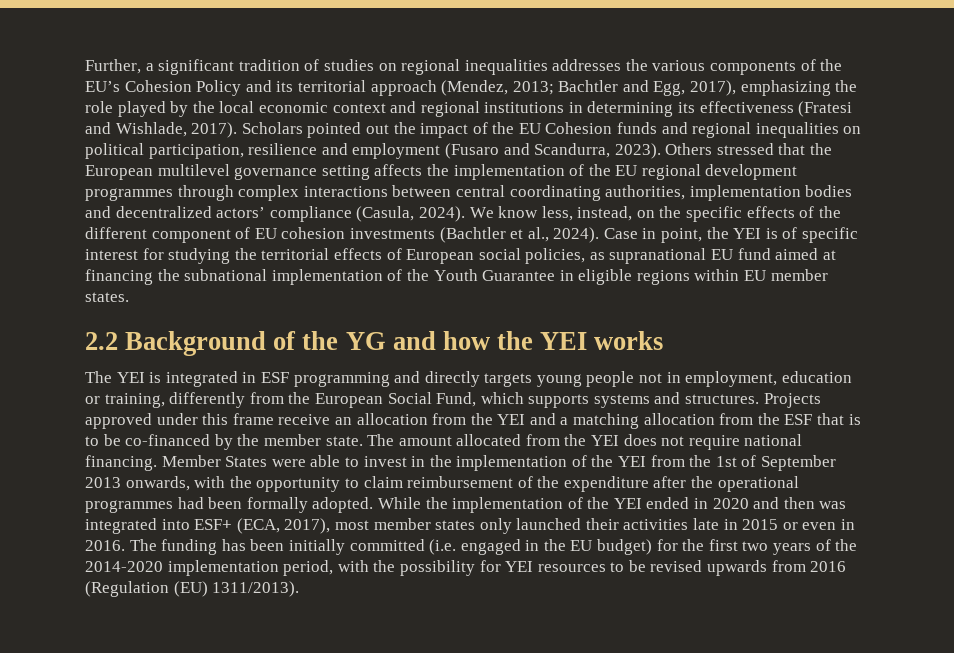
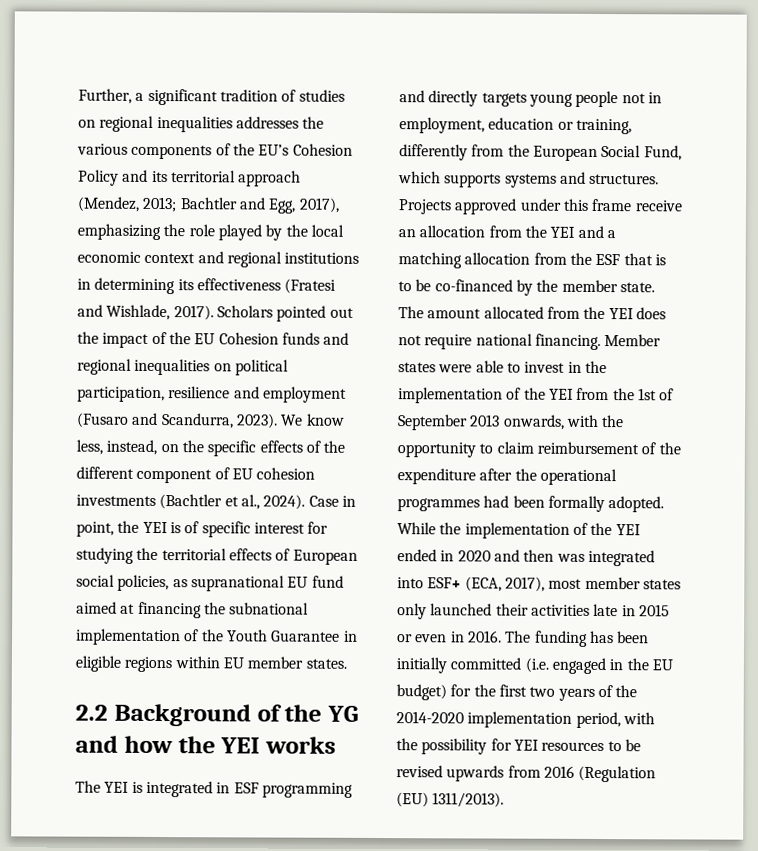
- Others stressed that the European multilevel governance setting affects the implementation of the EU regional development programmes through complex interactions between central coordinating authorities, implementation bodies and decentralized actors’ compliance (Casula, 2024).
- Member States were able to invest in the implementation of the YEI from the 1st of September 2013 onwards, with the opportunity to claim reimbursement of the expenditure after the operational programmes had been formally adopted.
+ Member states were able to invest in the implementation of the YEI from the 1st of September 2013 onwards, with the opportunity to claim reimbursement of the expenditure after the operational programmes had been formally adopted.

